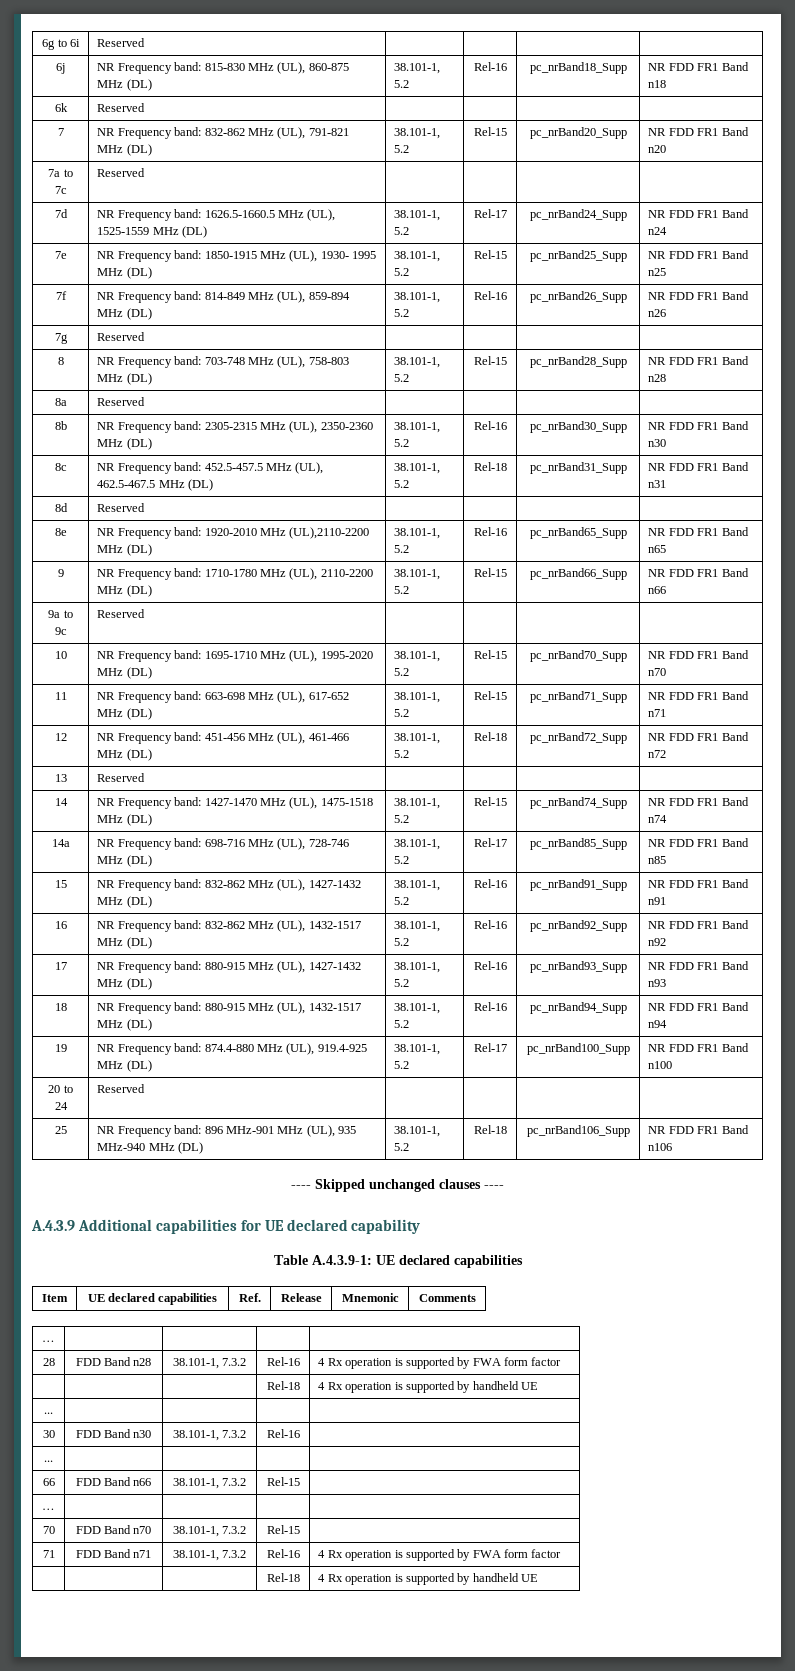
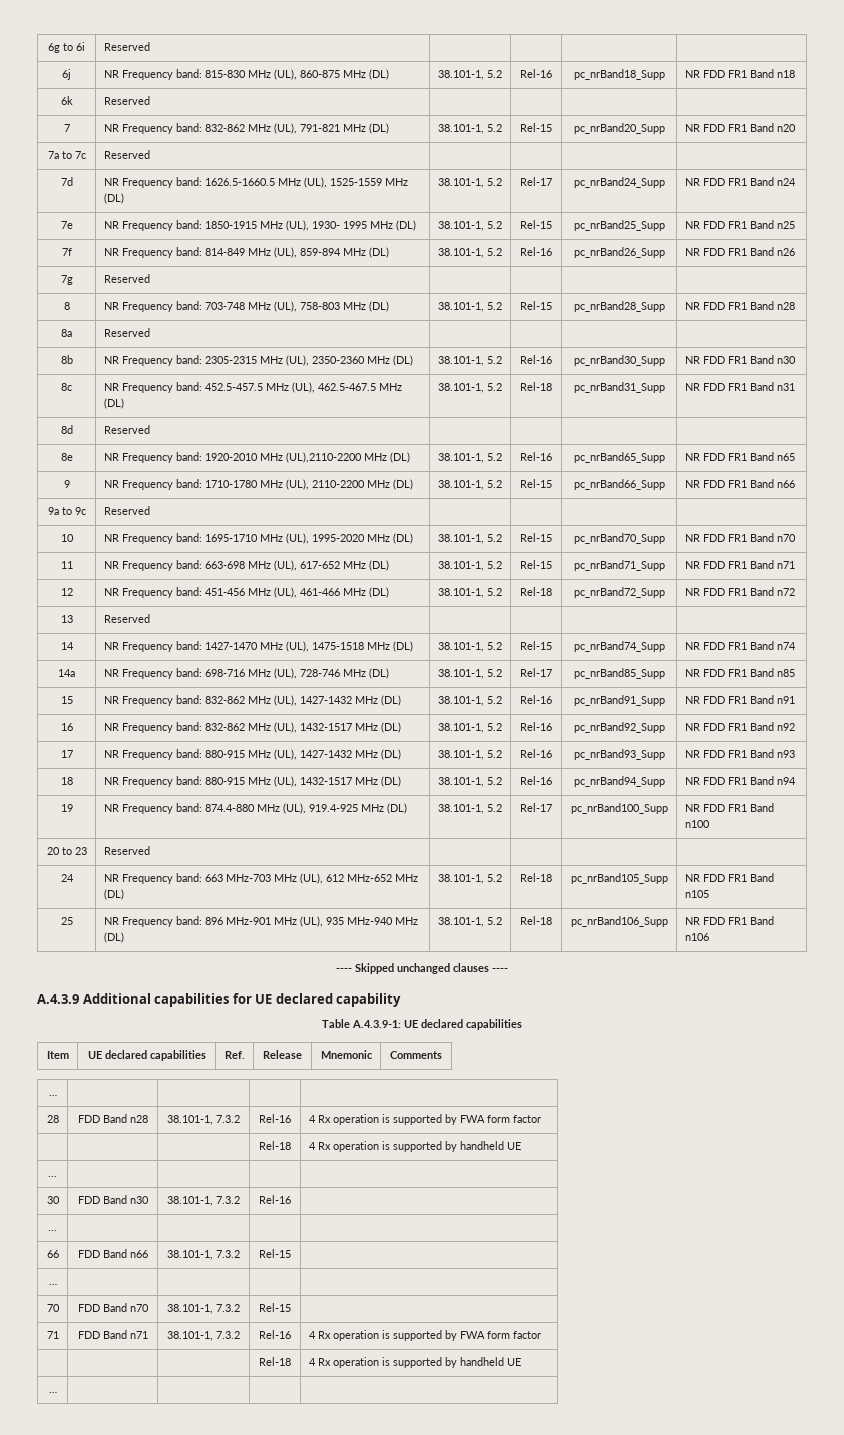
- 20 to 24 | Reserved | | | |
+ 20 to 23 | Reserved | | | |
+ 24 | NR Frequency band: 663 MHz-703 MHz (UL), 612 MHz-652 MHz (DL) | 38.101-1, 5.2 | Rel-18 | pc_nrBand105_Supp | NR FDD FR1 Band n105
  71 | FDD Band n71 | 38.101-1, 7.3.2 | Rel-16 | 4 Rx operation is supported by FWA form factor
  | | | Rel-18 | 4 Rx operation is supported by handheld UE
+ … | | | |

